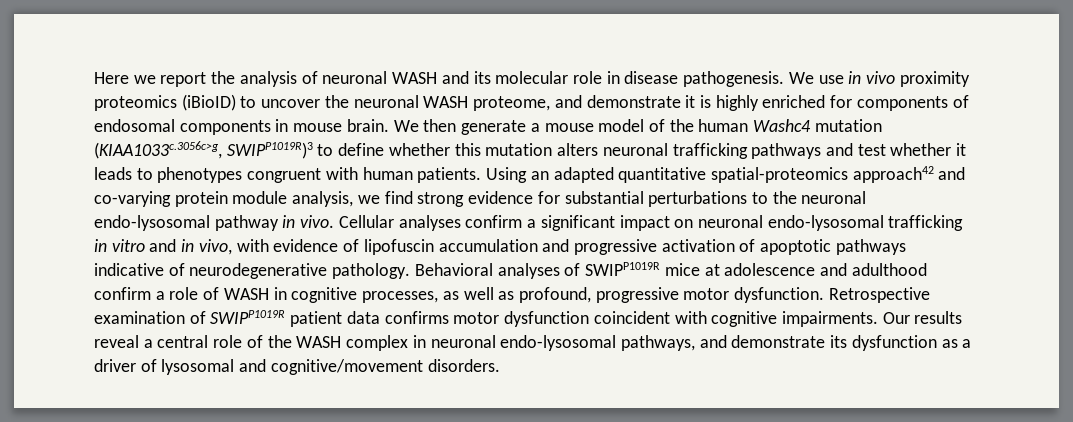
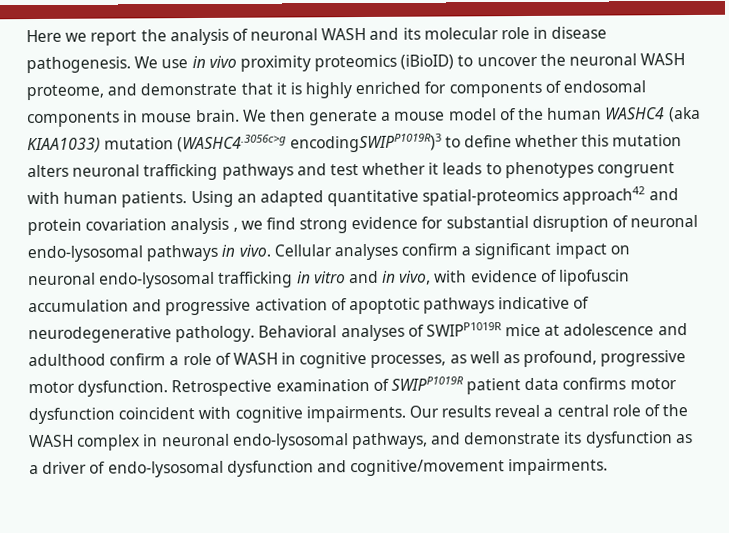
- We use in vivo proximity proteomics (iBioID) to uncover the neuronal WASH proteome, and demonstrate it is highly enriched for components of endosomal components in mouse brain.
+ We use in vivo proximity proteomics (iBioID) to uncover the neuronal WASH proteome, and demonstrate that it is highly enriched for components of endosomal components in mouse brain.
- We then generate a mouse model of the human Washc4 mutation (KIAA1033c.3056c>g, SWIPP1019R)3 to define whether this mutation alters neuronal trafficking pathways and test whether it leads to phenotypes congruent with human patients.
+ We then generate a mouse model of the human WASHC4 (aka KIAA1033) mutation (WASHC4.3056c>g encodingSWIPP1019R)3 to define whether this mutation alters neuronal trafficking pathways and test whether it leads to phenotypes congruent with human patients.
- Using an adapted quantitative spatial-proteomics approach42 and co-varying protein module analysis, we find strong evidence for substantial perturbations to the neuronal endo-lysosomal pathway in vivo.
+ Using an adapted quantitative spatial-proteomics approach42 and protein covariation analysis , we find strong evidence for substantial disruption of neuronal endo-lysosomal pathways in vivo.
- Our results reveal a central role of the WASH complex in neuronal endo-lysosomal pathways, and demonstrate its dysfunction as a driver of lysosomal and cognitive/movement disorders.
+ Our results reveal a central role of the WASH complex in neuronal endo-lysosomal pathways, and demonstrate its dysfunction as a driver of endo-lysosomal dysfunction and cognitive/movement impairments.

